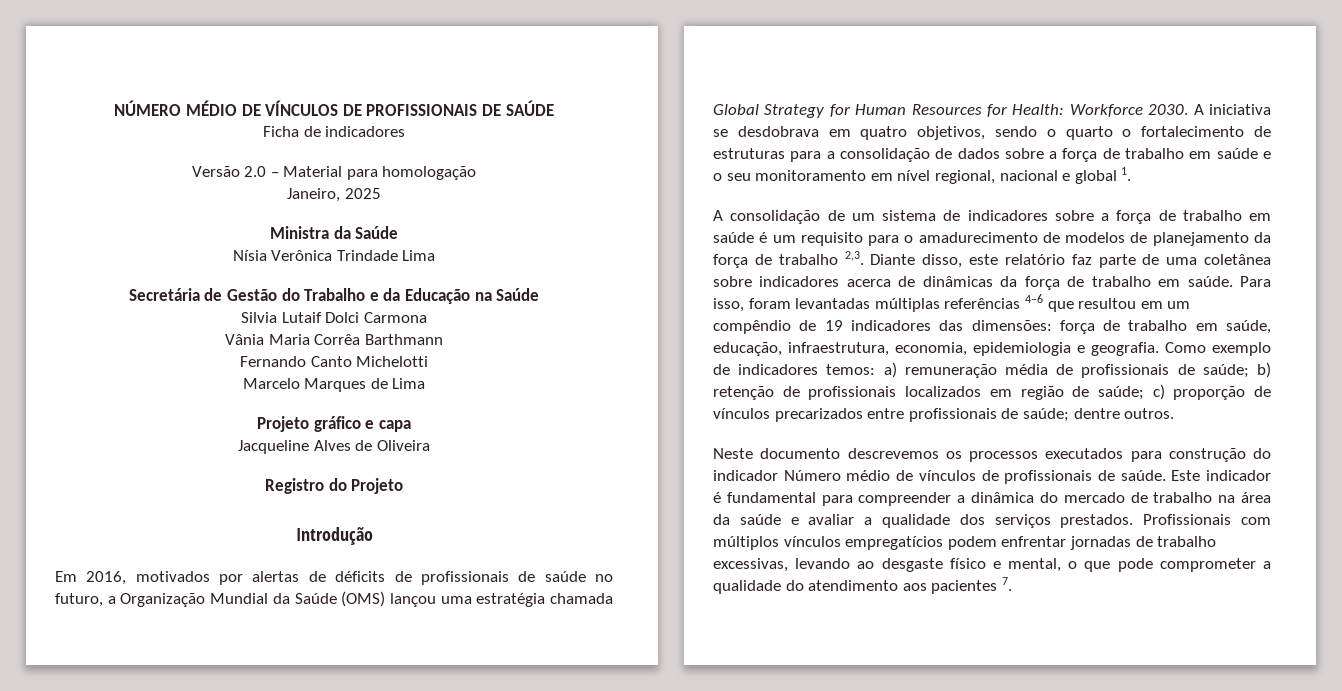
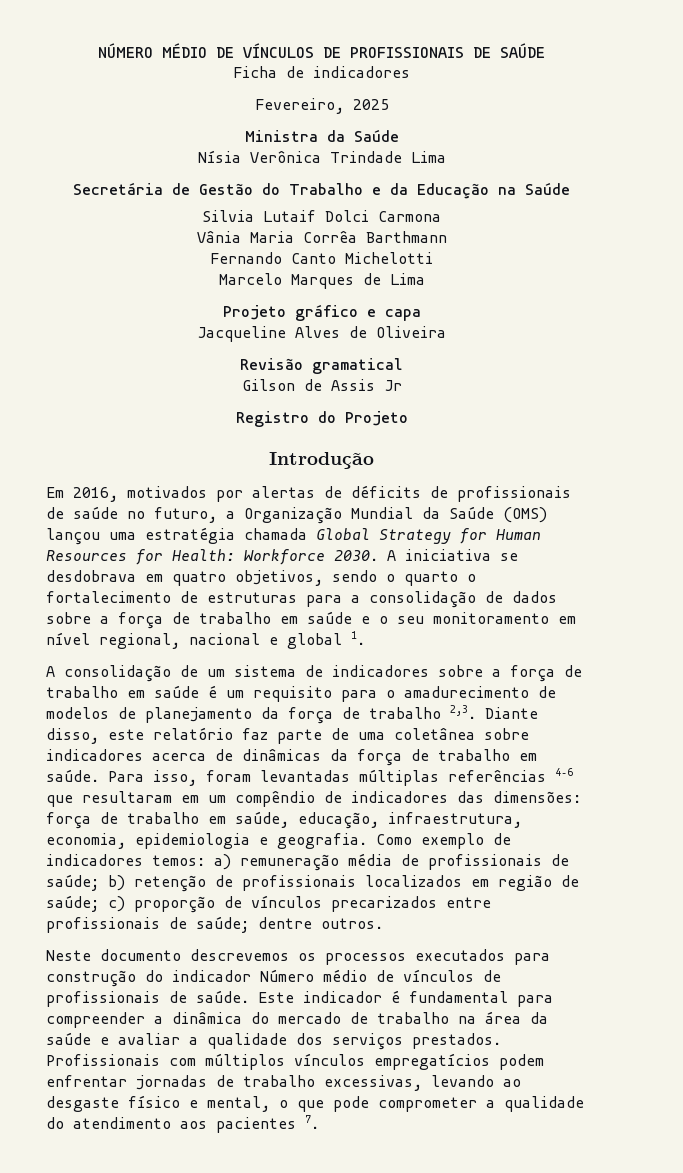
- Versão 2.0 – Material para homologação
- Janeiro, 2025
+ Fevereiro, 2025
+ Revisão gramatical
+ Gilson de Assis Jr
- Para isso, foram levantadas múltiplas referências 4–6 que resultou em um compêndio de 19 indicadores das dimensões: força de trabalho em saúde, educação, infraestrutura, economia, epidemiologia e geografia.
+ Para isso, foram levantadas múltiplas referências 4–6 que resultaram em um compêndio de indicadores das dimensões: força de trabalho em saúde, educação, infraestrutura, economia, epidemiologia e geografia.

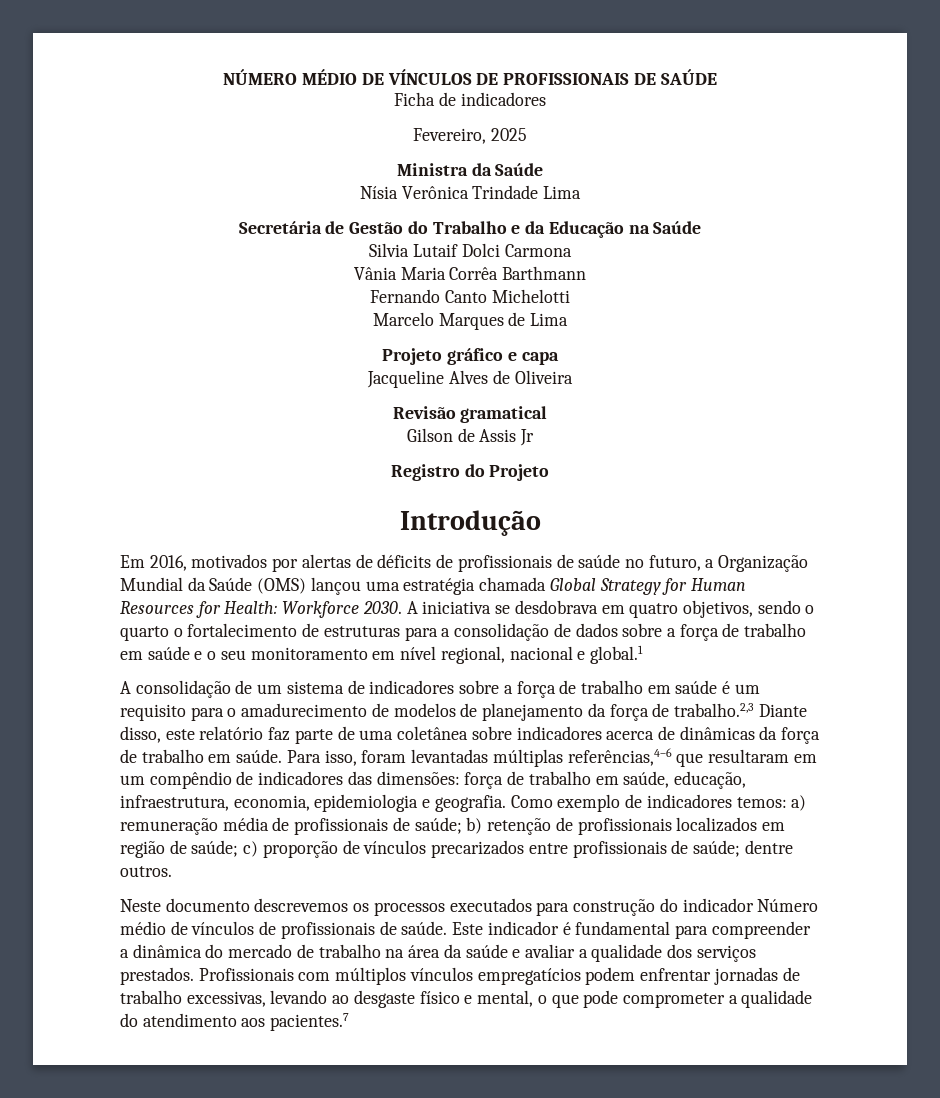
- A iniciativa se desdobrava em quatro objetivos, sendo o quarto o fortalecimento de estruturas para a consolidação de dados sobre a força de trabalho em saúde e o seu monitoramento em nível regional, nacional e global 1.
+ A iniciativa se desdobrava em quatro objetivos, sendo o quarto o fortalecimento de estruturas para a consolidação de dados sobre a força de trabalho em saúde e o seu monitoramento em nível regional, nacional e global.1
- A consolidação de um sistema de indicadores sobre a força de trabalho em saúde é um requisito para o amadurecimento de modelos de planejamento da força de trabalho 2,3. Diante disso, este relatório faz parte de uma coletânea sobre indicadores acerca de dinâmicas da força de trabalho em saúde.
+ A consolidação de um sistema de indicadores sobre a força de trabalho em saúde é um requisito para o amadurecimento de modelos de planejamento da força de trabalho.2,3 Diante disso, este relatório faz parte de uma coletânea sobre indicadores acerca de dinâmicas da força de trabalho em saúde.
- Para isso, foram levantadas múltiplas referências 4–6 que resultaram em um compêndio de indicadores das dimensões: força de trabalho em saúde, educação, infraestrutura, economia, epidemiologia e geografia.
+ Para isso, foram levantadas múltiplas referências,4–6 que resultaram em um compêndio de indicadores das dimensões: força de trabalho em saúde, educação, infraestrutura, economia, epidemiologia e geografia.
- Profissionais com múltiplos vínculos empregatícios podem enfrentar jornadas de trabalho excessivas, levando ao desgaste físico e mental, o que pode comprometer a qualidade do atendimento aos pacientes 7.
+ Profissionais com múltiplos vínculos empregatícios podem enfrentar jornadas de trabalho excessivas, levando ao desgaste físico e mental, o que pode comprometer a qualidade do atendimento aos pacientes.7

